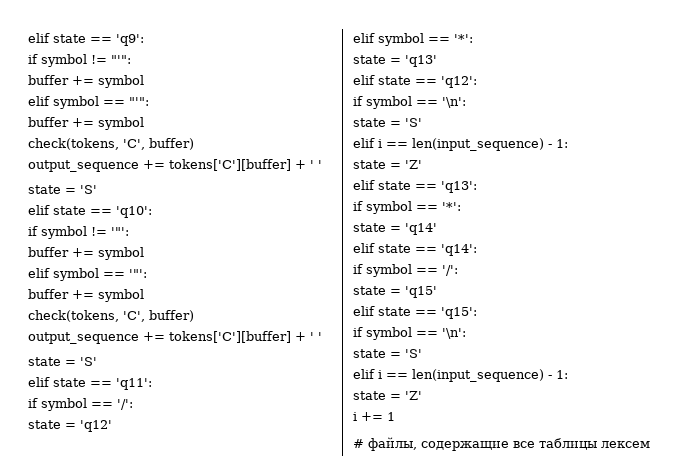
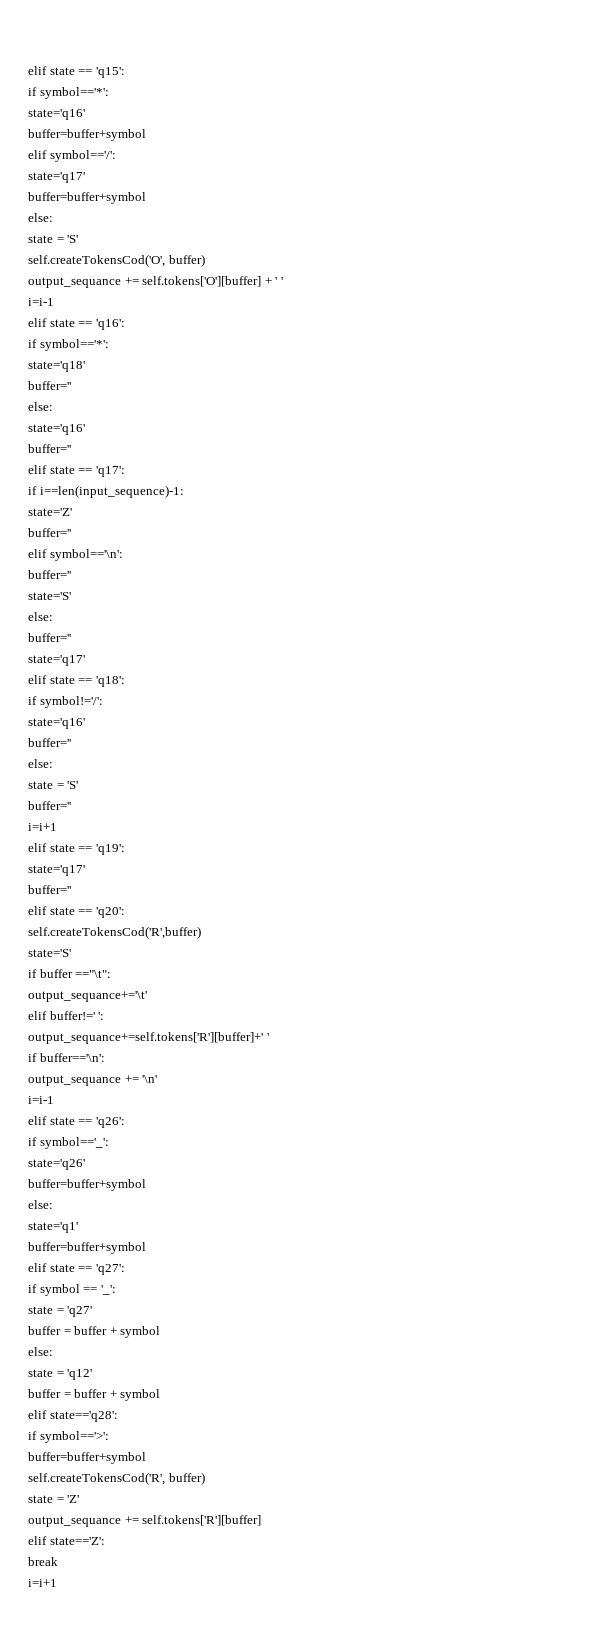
- elif state == 'q9':
- if symbol != "'":
- buffer += symbol
- elif symbol == "'":
- buffer += symbol
- check(tokens, 'C', buffer)
- output_sequence += tokens['C'][buffer] + ' '
+ elif state == 'q15':
+ if symbol=='*':
+ state='q16'
+ buffer=buffer+symbol
+ elif symbol=='/':
+ state='q17'
+ buffer=buffer+symbol
+ else:
  state = 'S'
- elif state == 'q10':
- if symbol != '"':
- buffer += symbol
- elif symbol == '"':
- buffer += symbol
- check(tokens, 'C', buffer)
- output_sequence += tokens['C'][buffer] + ' '
+ self.createTokensCod('O', buffer)
+ output_sequance += self.tokens['O'][buffer] + ' '
+ i=i-1
+ elif state == 'q16':
+ if symbol=='*':
+ state='q18'
+ buffer=''
+ else:
+ state='q16'
+ buffer=''
+ elif state == 'q17':
+ if i==len(input_sequence)-1:
+ state='Z'
+ buffer=''
+ elif symbol=='\n':
+ buffer=''
+ state='S'
+ else:
+ buffer=''
+ state='q17'
+ elif state == 'q18':
+ if symbol!='/':
+ state='q16'
+ buffer=''
+ else:
  state = 'S'
- elif state == 'q11':
- if symbol == '/':
+ buffer=''
+ i=i+1
+ elif state == 'q19':
+ state='q17'
+ buffer=''
+ elif state == 'q20':
+ self.createTokensCod('R',buffer)
+ state='S'
+ if buffer =="\t":
+ output_sequance+='\t'
+ elif buffer!=' ':
+ output_sequance+=self.tokens['R'][buffer]+' '
+ if buffer=='\n':
+ output_sequance += '\n'
+ i=i-1
+ elif state == 'q26':
+ if symbol=='_':
+ state='q26'
+ buffer=buffer+symbol
+ else:
+ state='q1'
+ buffer=buffer+symbol
+ elif state == 'q27':
+ if symbol == '_':
+ state = 'q27'
+ buffer = buffer + symbol
+ else:
  state = 'q12'
- elif symbol == '*':
- state = 'q13'
- elif state == 'q12':
- if symbol == '\n':
- state = 'S'
- elif i == len(input_sequence) - 1:
+ buffer = buffer + symbol
+ elif state=='q28':
+ if symbol=='>':
+ buffer=buffer+symbol
+ self.createTokensCod('R', buffer)
  state = 'Z'
- elif state == 'q13':
- if symbol == '*':
- state = 'q14'
- elif state == 'q14':
- if symbol == '/':
- state = 'q15'
- elif state == 'q15':
- if symbol == '\n':
- state = 'S'
- elif i == len(input_sequence) - 1:
- state = 'Z'
- i += 1
- # файлы, содержащие все таблицы лексем
+ output_sequance += self.tokens['R'][buffer]
+ elif state=='Z':
+ break
+ i=i+1

